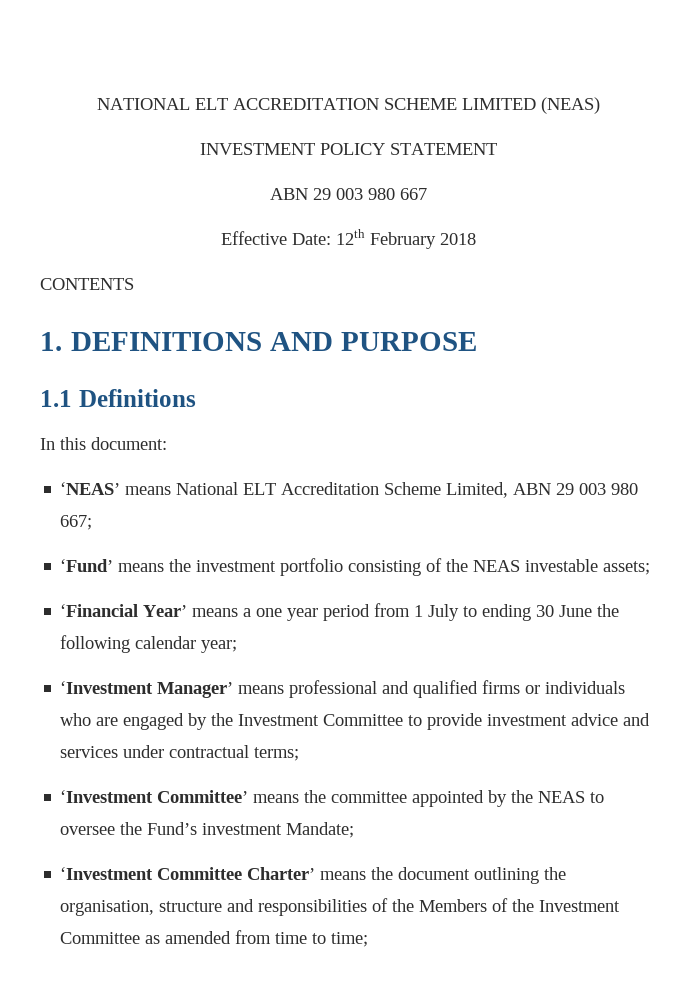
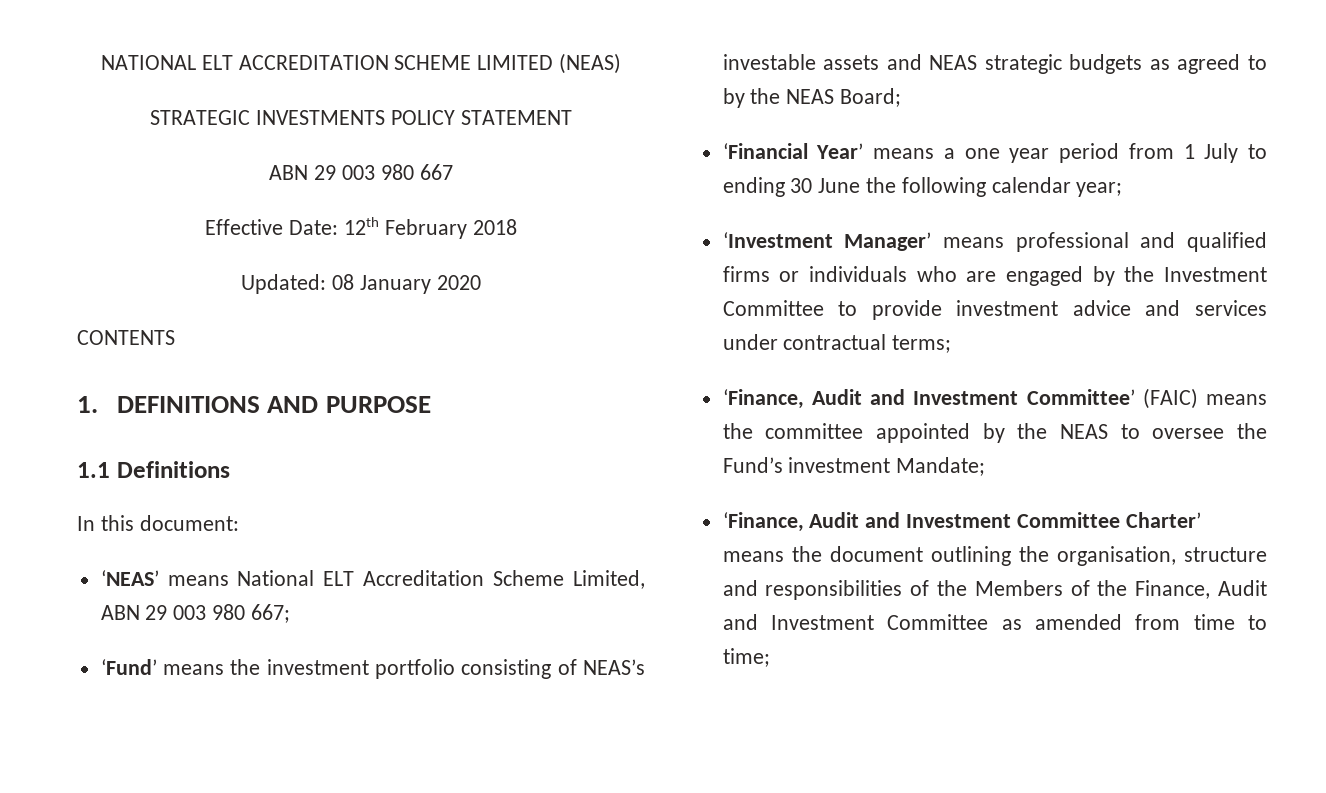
- INVESTMENT POLICY STATEMENT
+ STRATEGIC INVESTMENTS POLICY STATEMENT
+ Updated: 08 January 2020
- ‘Fund’ means the investment portfolio consisting of the NEAS investable assets;
+ ‘Fund’ means the investment portfolio consisting of NEAS’s investable assets and NEAS strategic budgets as agreed to by the NEAS Board;
- ‘Investment Committee’ means the committee appointed by the NEAS to oversee the Fund’s investment Mandate;
+ ‘Finance, Audit and Investment Committee’ (FAIC) means the committee appointed by the NEAS to oversee the Fund’s investment Mandate;
- ‘Investment Committee Charter’ means the document outlining the organisation, structure and responsibilities of the Members of the Investment Committee as amended from time to time;
+ ‘Finance, Audit and Investment Committee Charter’ means the document outlining the organisation, structure and responsibilities of the Members of the Finance, Audit and Investment Committee as amended from time to time;

